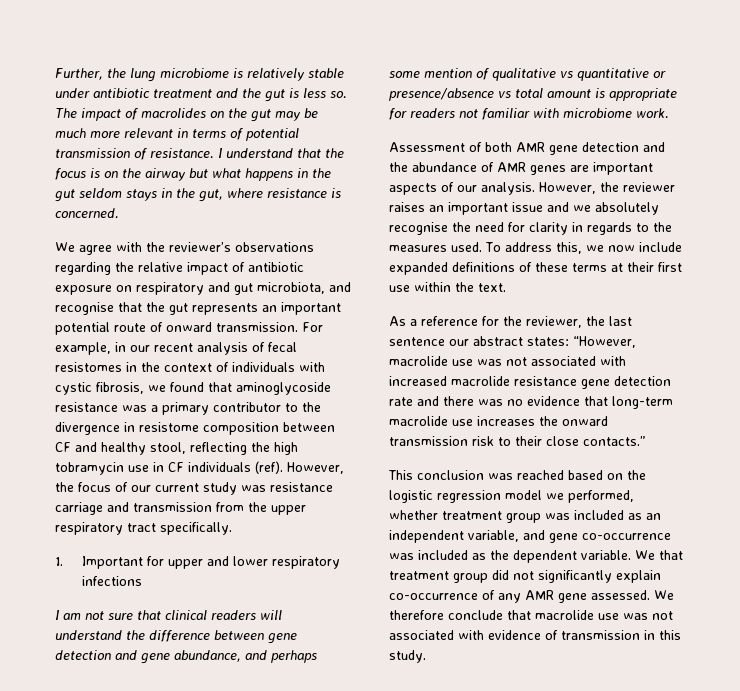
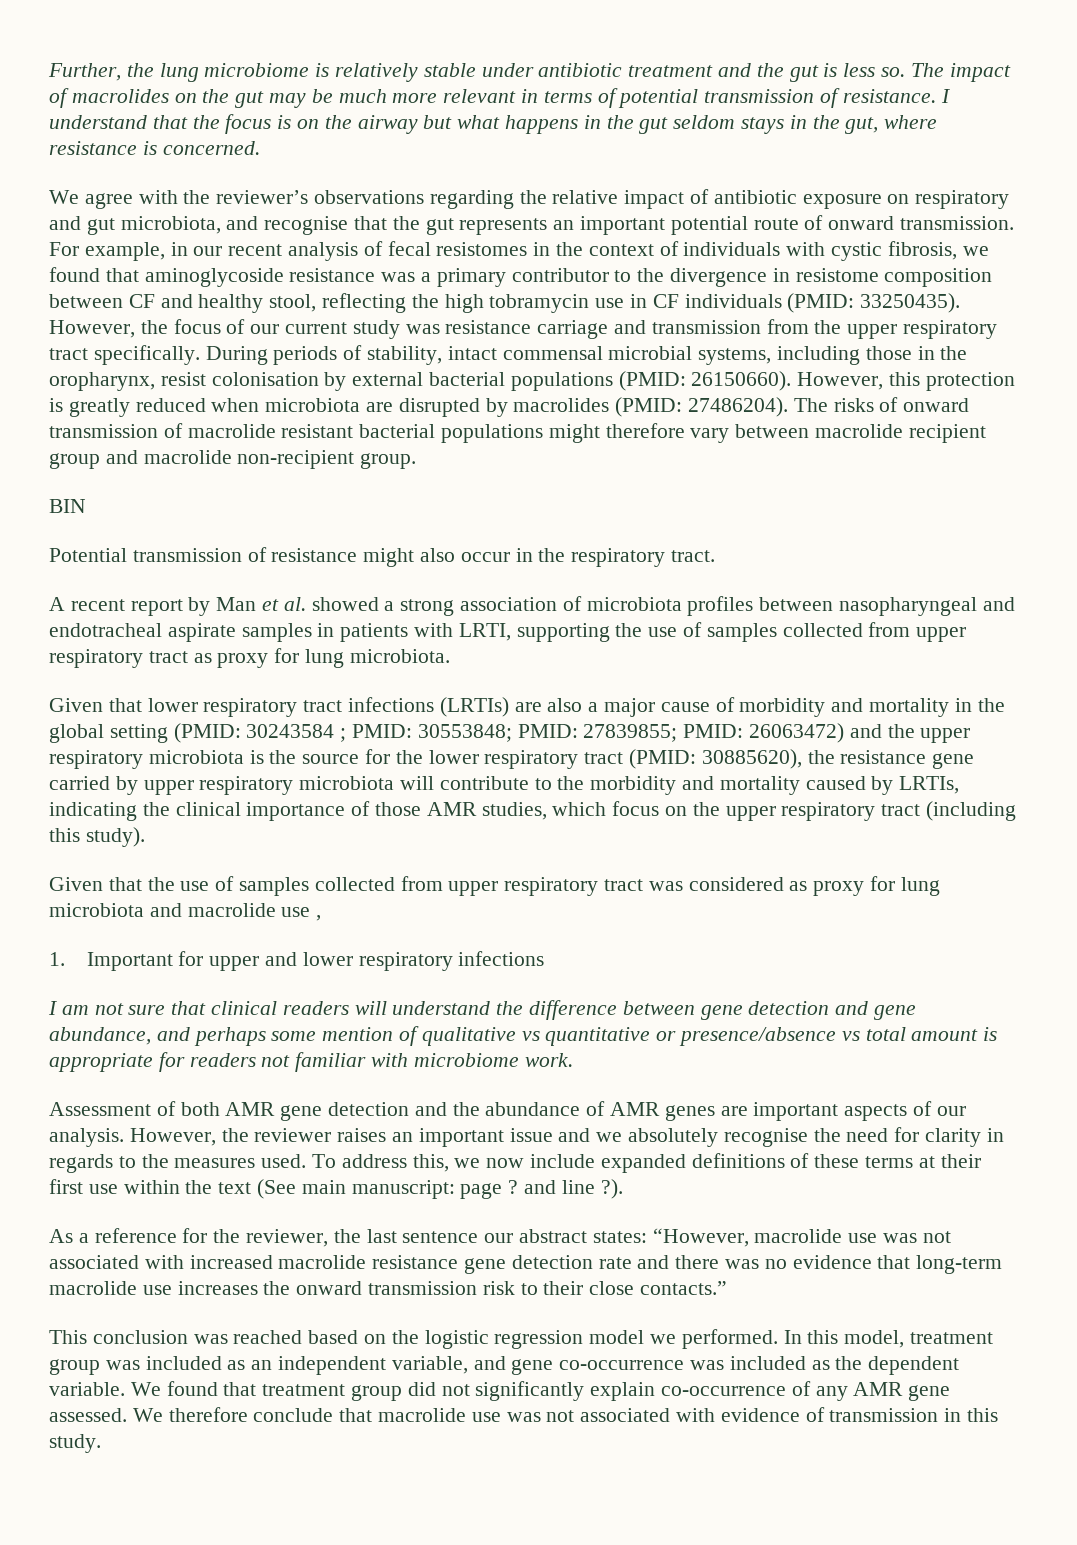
- For example, in our recent analysis of fecal resistomes in the context of individuals with cystic fibrosis, we found that aminoglycoside resistance was a primary contributor to the divergence in resistome composition between CF and healthy stool, reflecting the high tobramycin use in CF individuals (ref).
+ For example, in our recent analysis of fecal resistomes in the context of individuals with cystic fibrosis, we found that aminoglycoside resistance was a primary contributor to the divergence in resistome composition between CF and healthy stool, reflecting the high tobramycin use in CF individuals (PMID: 33250435).
+ During periods of stability, intact commensal microbial systems, including those in the oropharynx, resist colonisation by external bacterial populations (PMID: 26150660). However, this protection is greatly reduced when microbiota are disrupted by macrolides (PMID: 27486204). The risks of onward transmission of macrolide resistant bacterial populations might therefore vary between macrolide recipient group and macrolide non-recipient group.
+ BIN
+ Potential transmission of resistance might also occur in the respiratory tract.
+ A recent report by Man et al. showed a strong association of microbiota profiles between nasopharyngeal and endotracheal aspirate samples in patients with LRTI, supporting the use of samples collected from upper respiratory tract as proxy for lung microbiota.
+ Given that lower respiratory tract infections (LRTIs) are also a major cause of morbidity and mortality in the global setting (PMID: 30243584 ; PMID: 30553848; PMID: 27839855; PMID: 26063472) and the upper respiratory microbiota is the source for the lower respiratory tract (PMID: 30885620), the resistance gene carried by upper respiratory microbiota will contribute to the morbidity and mortality caused by LRTIs, indicating the clinical importance of those AMR studies, which focus on the upper respiratory tract (including this study).
+ Given that the use of samples collected from upper respiratory tract was considered as proxy for lung microbiota and macrolide use ,
- To address this, we now include expanded definitions of these terms at their first use within the text.
+ To address this, we now include expanded definitions of these terms at their first use within the text (See main manuscript: page ? and line ?).
- This conclusion was reached based on the logistic regression model we performed, whether treatment group was included as an independent variable, and gene co-occurrence was included as the dependent variable.
+ This conclusion was reached based on the logistic regression model we performed. In this model, treatment group was included as an independent variable, and gene co-occurrence was included as the dependent variable.
- We that treatment group did not significantly explain co-occurrence of any AMR gene assessed.
+ We found that treatment group did not significantly explain co-occurrence of any AMR gene assessed.

